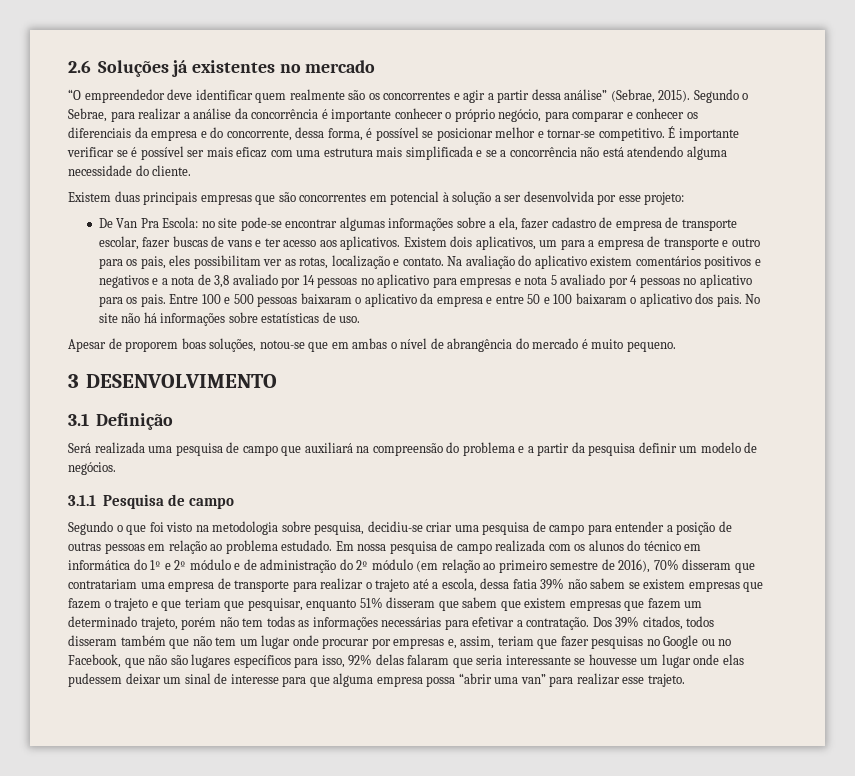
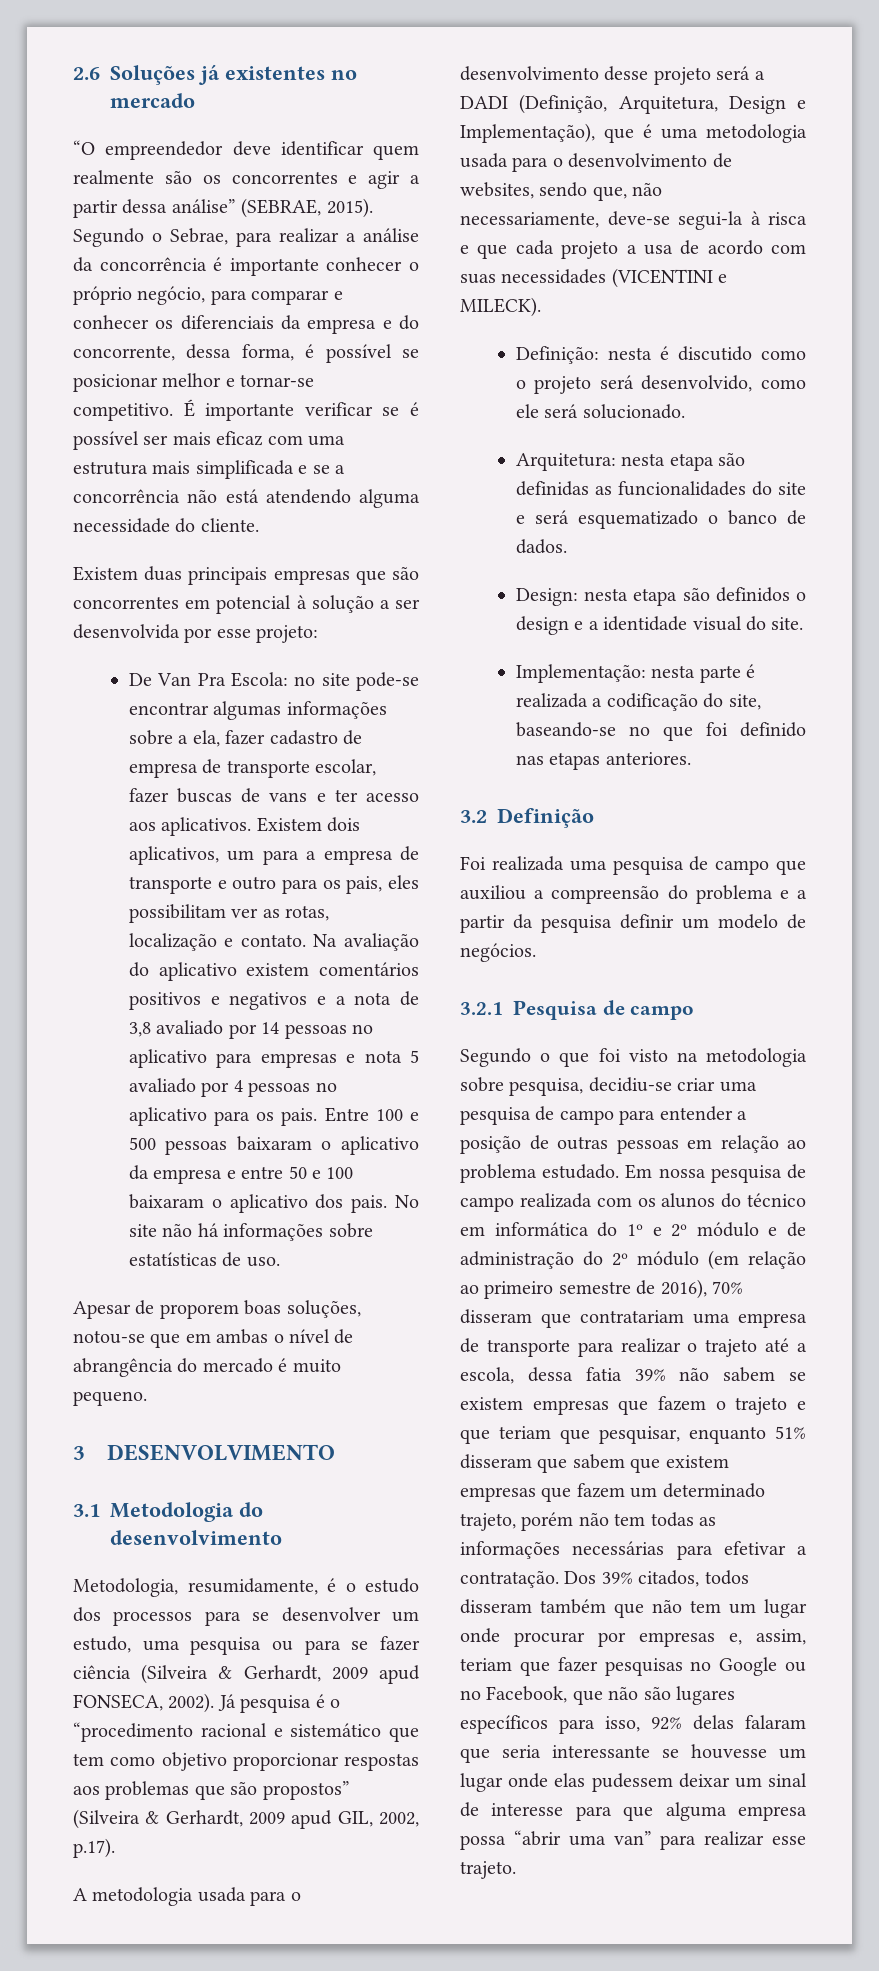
- “O empreendedor deve identificar quem realmente são os concorrentes e agir a partir dessa análise” (Sebrae, 2015).
+ “O empreendedor deve identificar quem realmente são os concorrentes e agir a partir dessa análise” (SEBRAE, 2015).
- 3.1 Definição
+ 3.1 Metodologia do desenvolvimento
+ Metodologia, resumidamente, é o estudo dos processos para se desenvolver um estudo, uma pesquisa ou para se fazer ciência (Silveira & Gerhardt, 2009 apud FONSECA, 2002). Já pesquisa é o “procedimento racional e sistemático que tem como objetivo proporcionar respostas aos problemas que são propostos” (Silveira & Gerhardt, 2009 apud GIL, 2002, p.17).
+ A metodologia usada para o desenvolvimento desse projeto será a DADI (Definição, Arquitetura, Design e Implementação), que é uma metodologia usada para o desenvolvimento de websites, sendo que, não necessariamente, deve-se segui-la à risca e que cada projeto a usa de acordo com suas necessidades (VICENTINI e MILECK).
+ Definição: nesta é discutido como o projeto será desenvolvido, como ele será solucionado.
+ Arquitetura: nesta etapa são definidas as funcionalidades do site e será esquematizado o banco de dados.
+ Design: nesta etapa são definidos o design e a identidade visual do site.
+ Implementação: nesta parte é realizada a codificação do site, baseando-se no que foi definido nas etapas anteriores.
+ 3.2 Definição
- Será realizada uma pesquisa de campo que auxiliará na compreensão do problema e a partir da pesquisa definir um modelo de negócios.
+ Foi realizada uma pesquisa de campo que auxiliou a compreensão do problema e a partir da pesquisa definir um modelo de negócios.
- 3.1.1 Pesquisa de campo
+ 3.2.1 Pesquisa de campo

